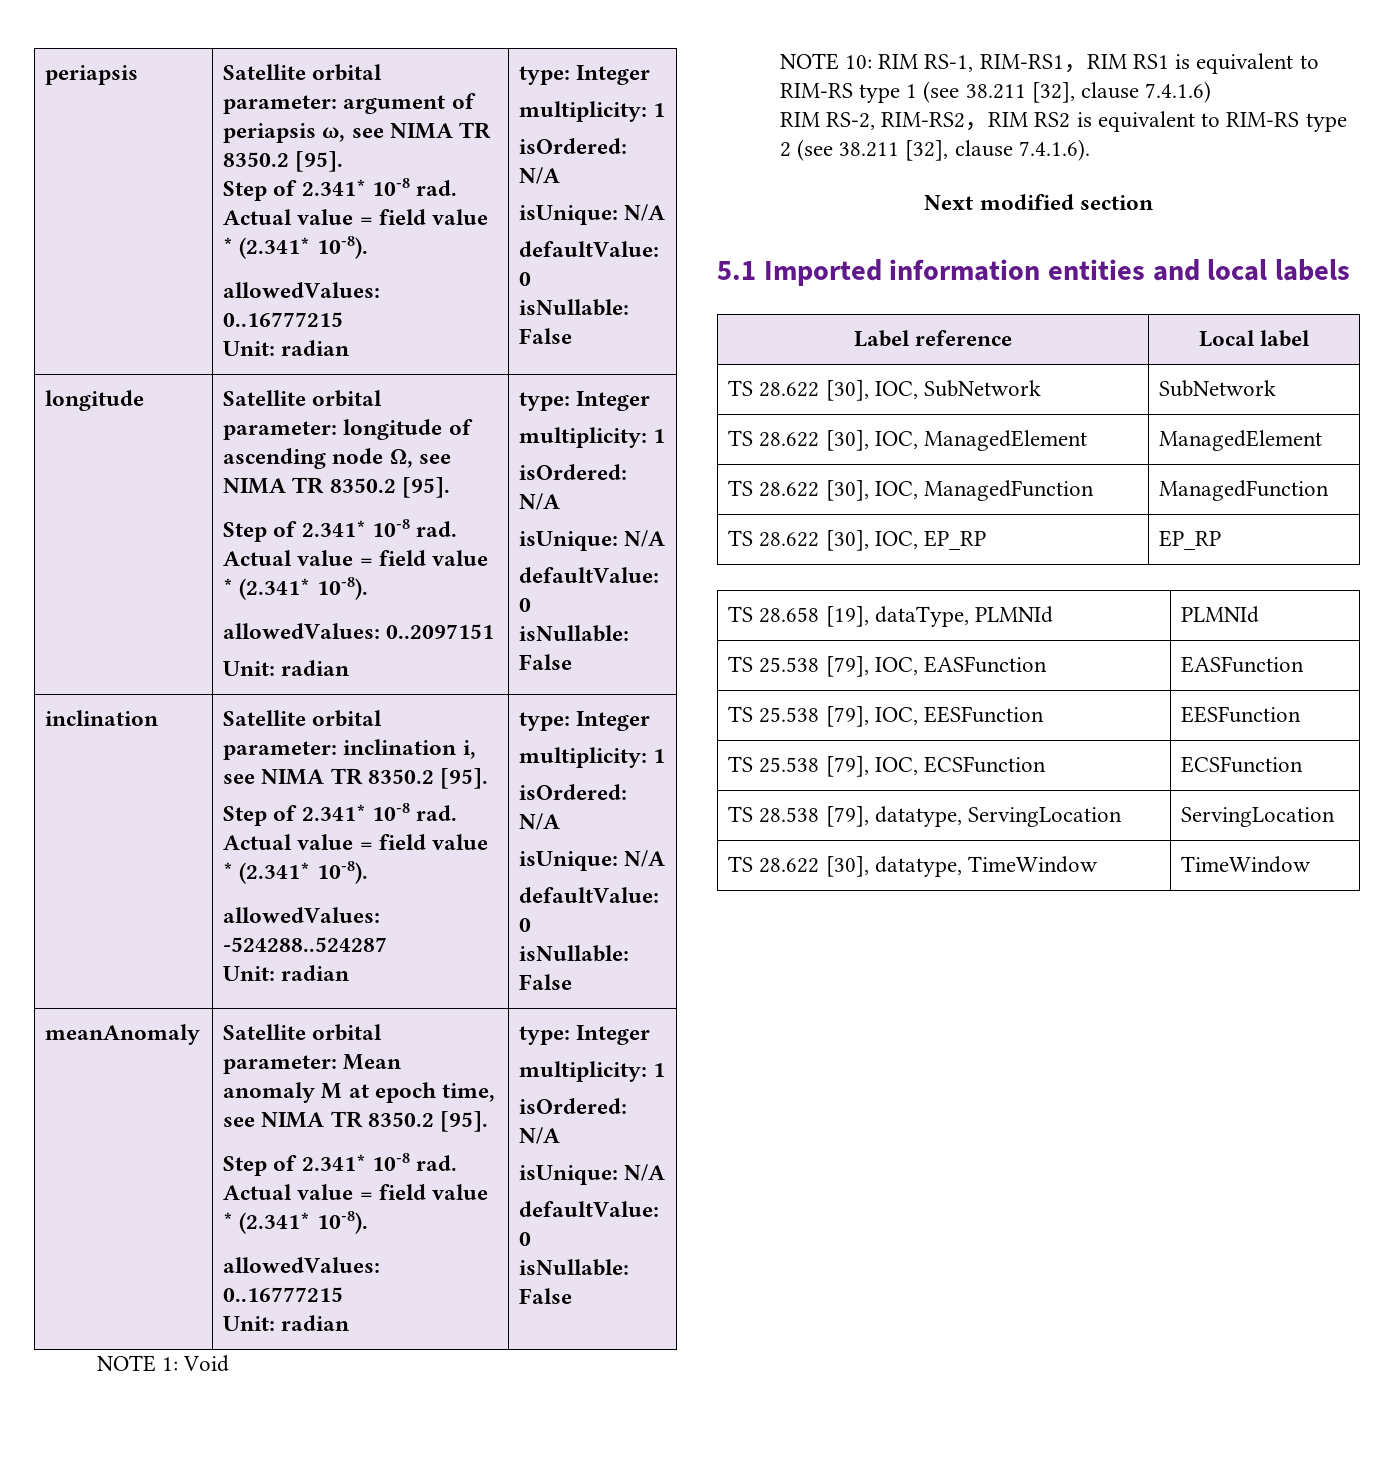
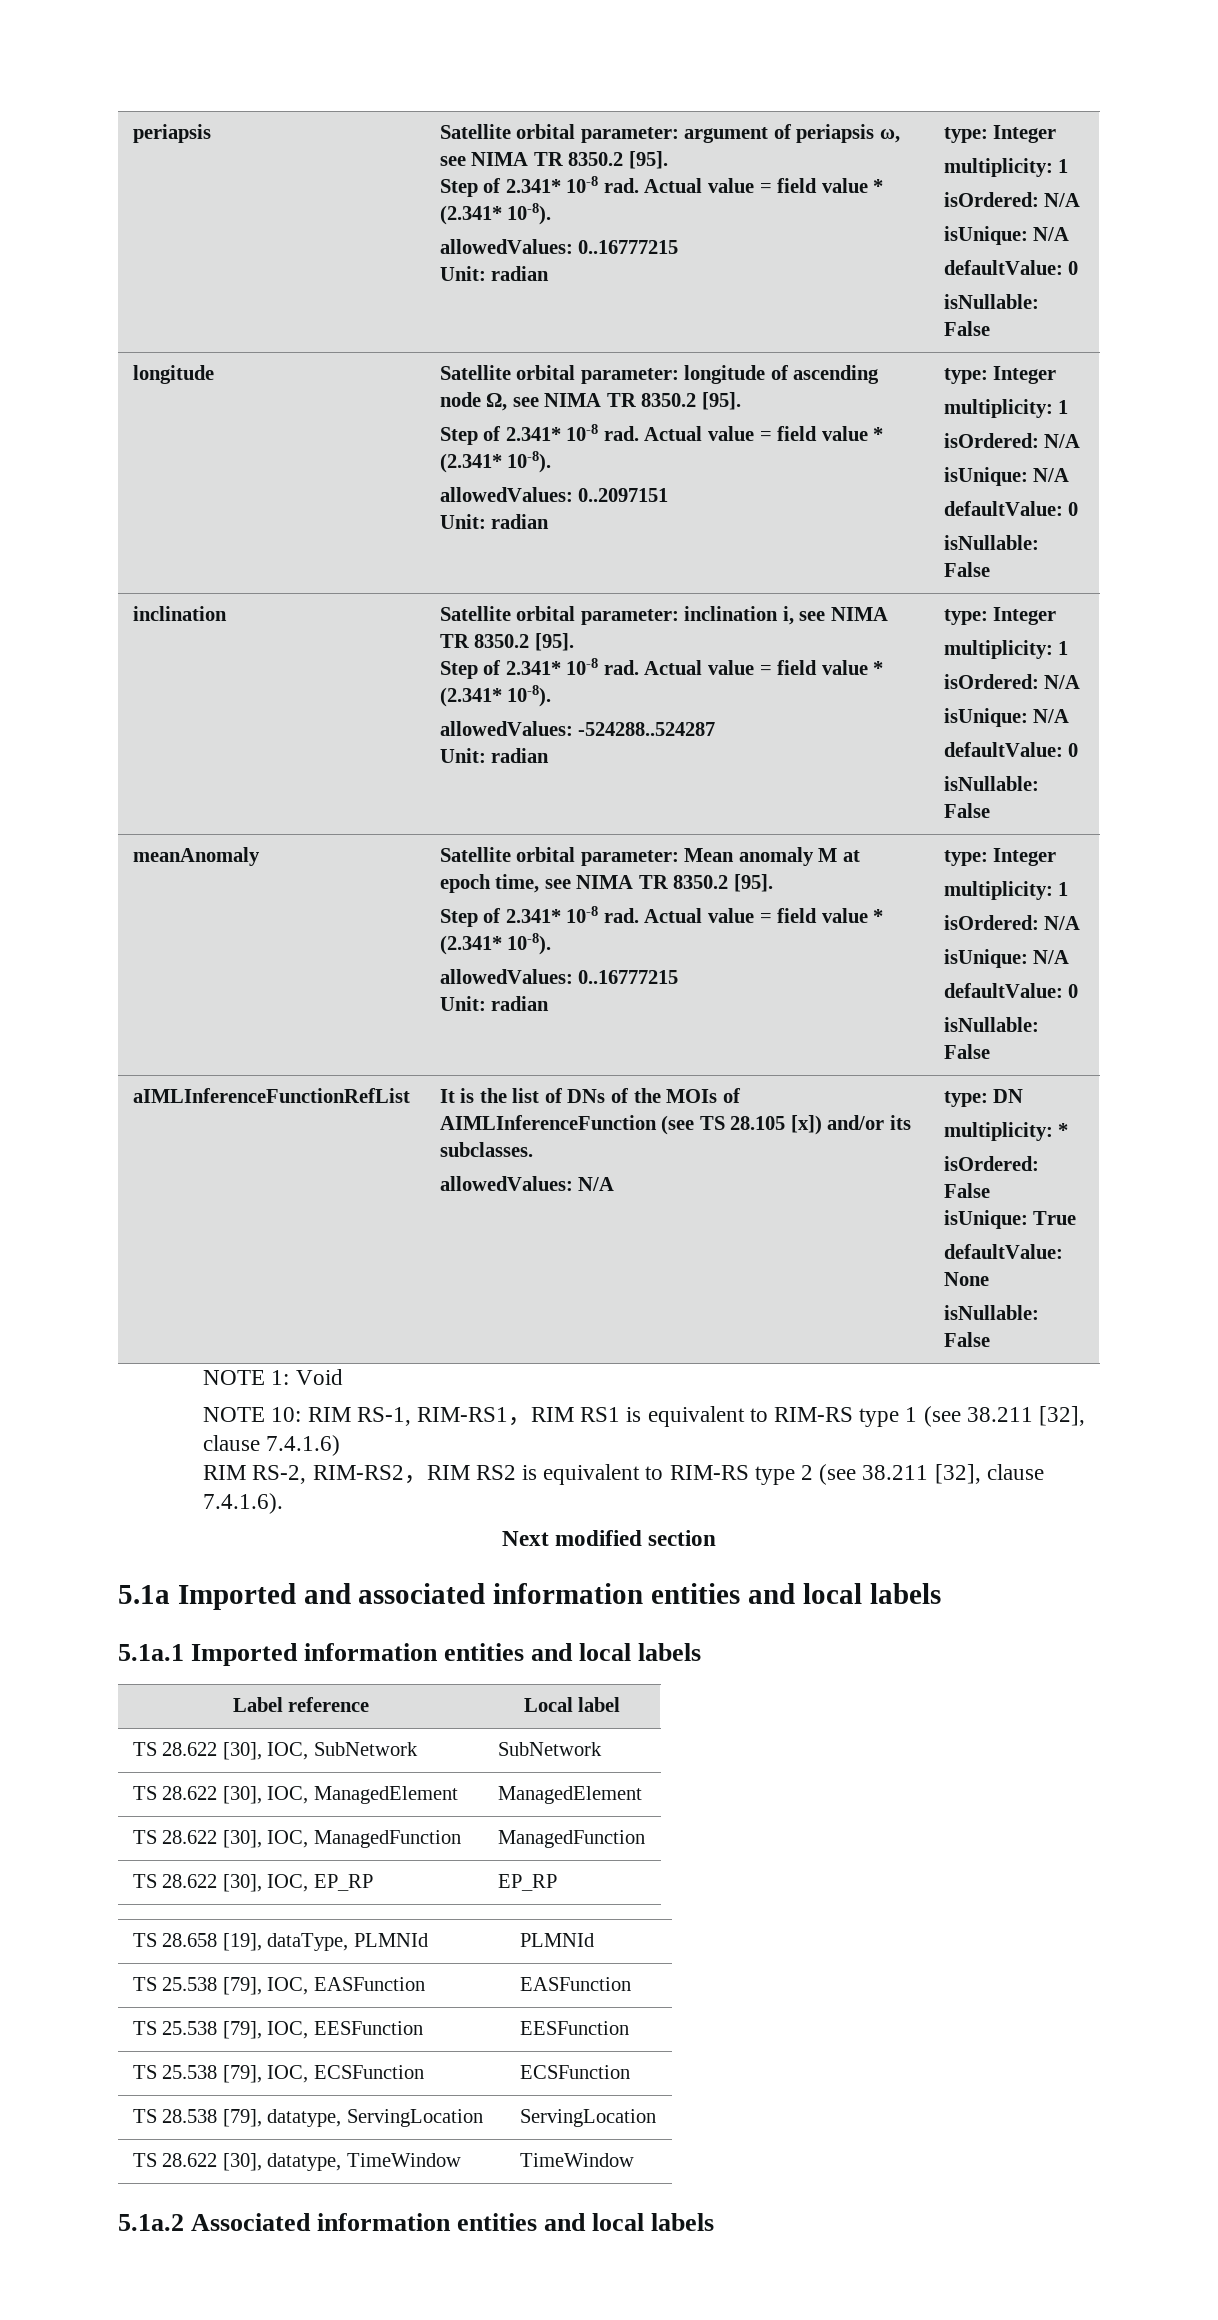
+ aIMLInferenceFunctionRefList | It is the list of DNs of the MOIs of AIMLInferenceFunction (see TS 28.105 [x]) and/or its subclasses.
+ allowedValues: N/A | type: DN
+ multiplicity: *
+ isOrdered: False
+ isUnique: True
+ defaultValue: None
+ isNullable: False
- 5.1 Imported information entities and local labels
+ 5.1a Imported and associated information entities and local labels
+ 5.1a.1 Imported information entities and local labels
+ 5.1a.2 Associated information entities and local labels

